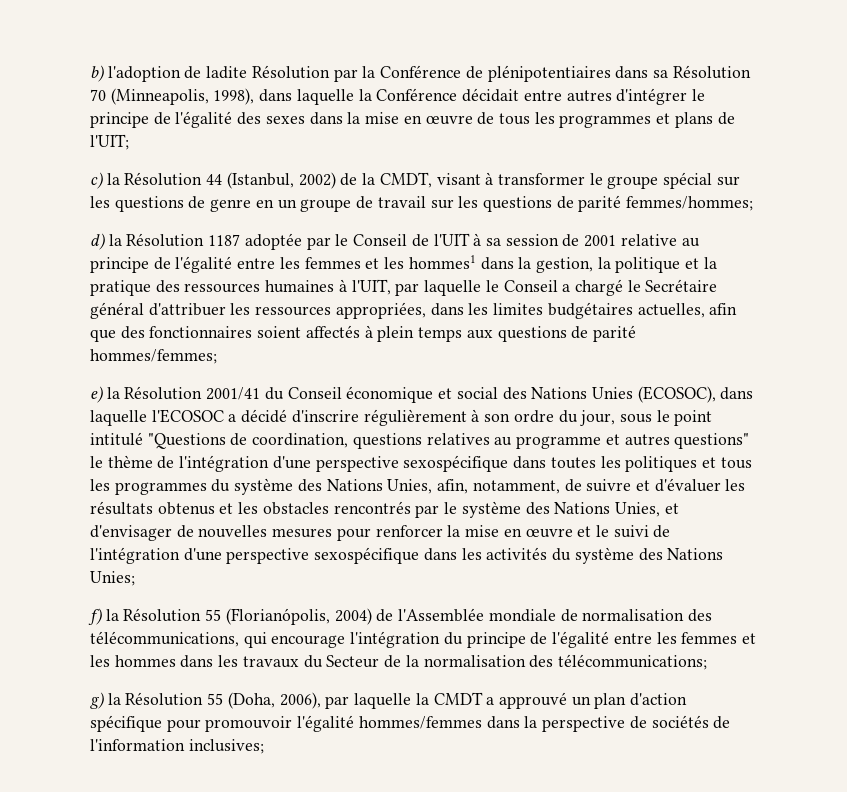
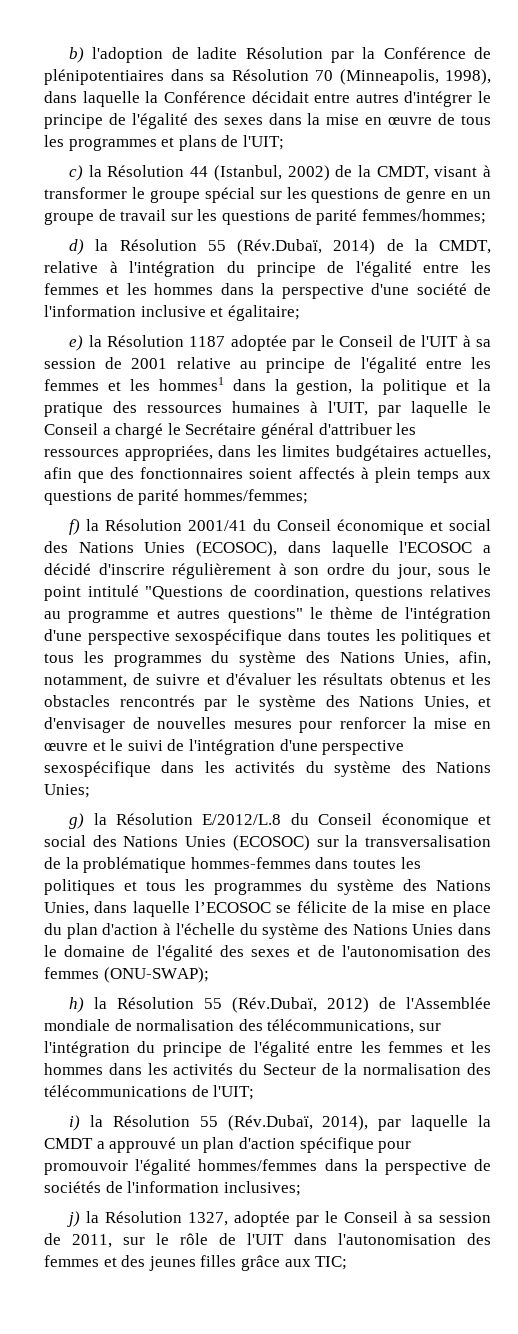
- d) la Résolution 1187 adoptée par le Conseil de l'UIT à sa session de 2001 relative au principe de l'égalité entre les femmes et les hommes1 dans la gestion, la politique et la pratique des ressources humaines à l'UIT, par laquelle le Conseil a chargé le Secrétaire général d'attribuer les ressources appropriées, dans les limites budgétaires actuelles, afin que des fonctionnaires soient affectés à plein temps aux questions de parité hommes/femmes;
+ d) la Résolution 55 (Rév.Dubaï, 2014) de la CMDT, relative à l'intégration du principe de l'égalité entre les femmes et les hommes dans la perspective d'une société de l'information inclusive et égalitaire;
+ e) la Résolution 1187 adoptée par le Conseil de l'UIT à sa session de 2001 relative au principe de l'égalité entre les femmes et les hommes1 dans la gestion, la politique et la pratique des ressources humaines à l'UIT, par laquelle le Conseil a chargé le Secrétaire général d'attribuer les ressources appropriées, dans les limites budgétaires actuelles, afin que des fonctionnaires soient affectés à plein temps aux questions de parité hommes/femmes;
- e) la Résolution 2001/41 du Conseil économique et social des Nations Unies (ECOSOC), dans laquelle l'ECOSOC a décidé d'inscrire régulièrement à son ordre du jour, sous le point intitulé "Questions de coordination, questions relatives au programme et autres questions" le thème de l'intégration d'une perspective sexospécifique dans toutes les politiques et tous les programmes du système des Nations Unies, afin, notamment, de suivre et d'évaluer les résultats obtenus et les obstacles rencontrés par le système des Nations Unies, et d'envisager de nouvelles mesures pour renforcer la mise en œuvre et le suivi de l'intégration d'une perspective sexospécifique dans les activités du système des Nations Unies;
+ f) la Résolution 2001/41 du Conseil économique et social des Nations Unies (ECOSOC), dans laquelle l'ECOSOC a décidé d'inscrire régulièrement à son ordre du jour, sous le point intitulé "Questions de coordination, questions relatives au programme et autres questions" le thème de l'intégration d'une perspective sexospécifique dans toutes les politiques et tous les programmes du système des Nations Unies, afin, notamment, de suivre et d'évaluer les résultats obtenus et les obstacles rencontrés par le système des Nations Unies, et d'envisager de nouvelles mesures pour renforcer la mise en œuvre et le suivi de l'intégration d'une perspective sexospécifique dans les activités du système des Nations Unies;
- f) la Résolution 55 (Florianópolis, 2004) de l'Assemblée mondiale de normalisation des télécommunications, qui encourage l'intégration du principe de l'égalité entre les femmes et les hommes dans les travaux du Secteur de la normalisation des télécommunications;
- g) la Résolution 55 (Doha, 2006), par laquelle la CMDT a approuvé un plan d'action spécifique pour promouvoir l'égalité hommes/femmes dans la perspective de sociétés de l'information inclusives;
+ g) la Résolution E/2012/L.8 du Conseil économique et social des Nations Unies (ECOSOC) sur la transversalisation de la problématique hommes-femmes dans toutes les politiques et tous les programmes du système des Nations Unies, dans laquelle l’ECOSOC se félicite de la mise en place du plan d'action à l'échelle du système des Nations Unies dans le domaine de l'égalité des sexes et de l'autonomisation des femmes (ONU-SWAP);
+ h) la Résolution 55 (Rév.Dubaï, 2012) de l'Assemblée mondiale de normalisation des télécommunications, sur l'intégration du principe de l'égalité entre les femmes et les hommes dans les activités du Secteur de la normalisation des télécommunications de l'UIT;
+ i) la Résolution 55 (Rév.Dubaï, 2014), par laquelle la CMDT a approuvé un plan d'action spécifique pour promouvoir l'égalité hommes/femmes dans la perspective de sociétés de l'information inclusives;
+ j) la Résolution 1327, adoptée par le Conseil à sa session de 2011, sur le rôle de l'UIT dans l'autonomisation des femmes et des jeunes filles grâce aux TIC;

